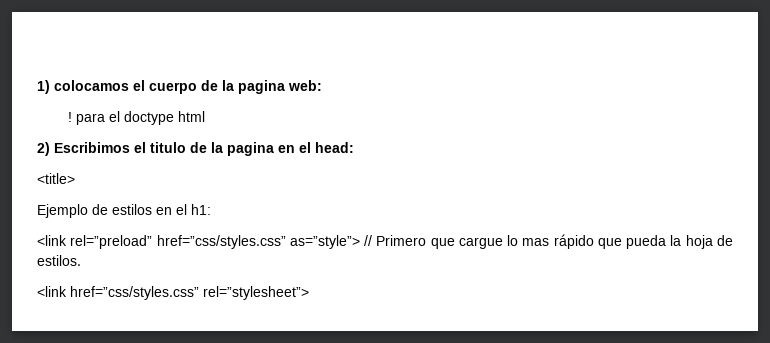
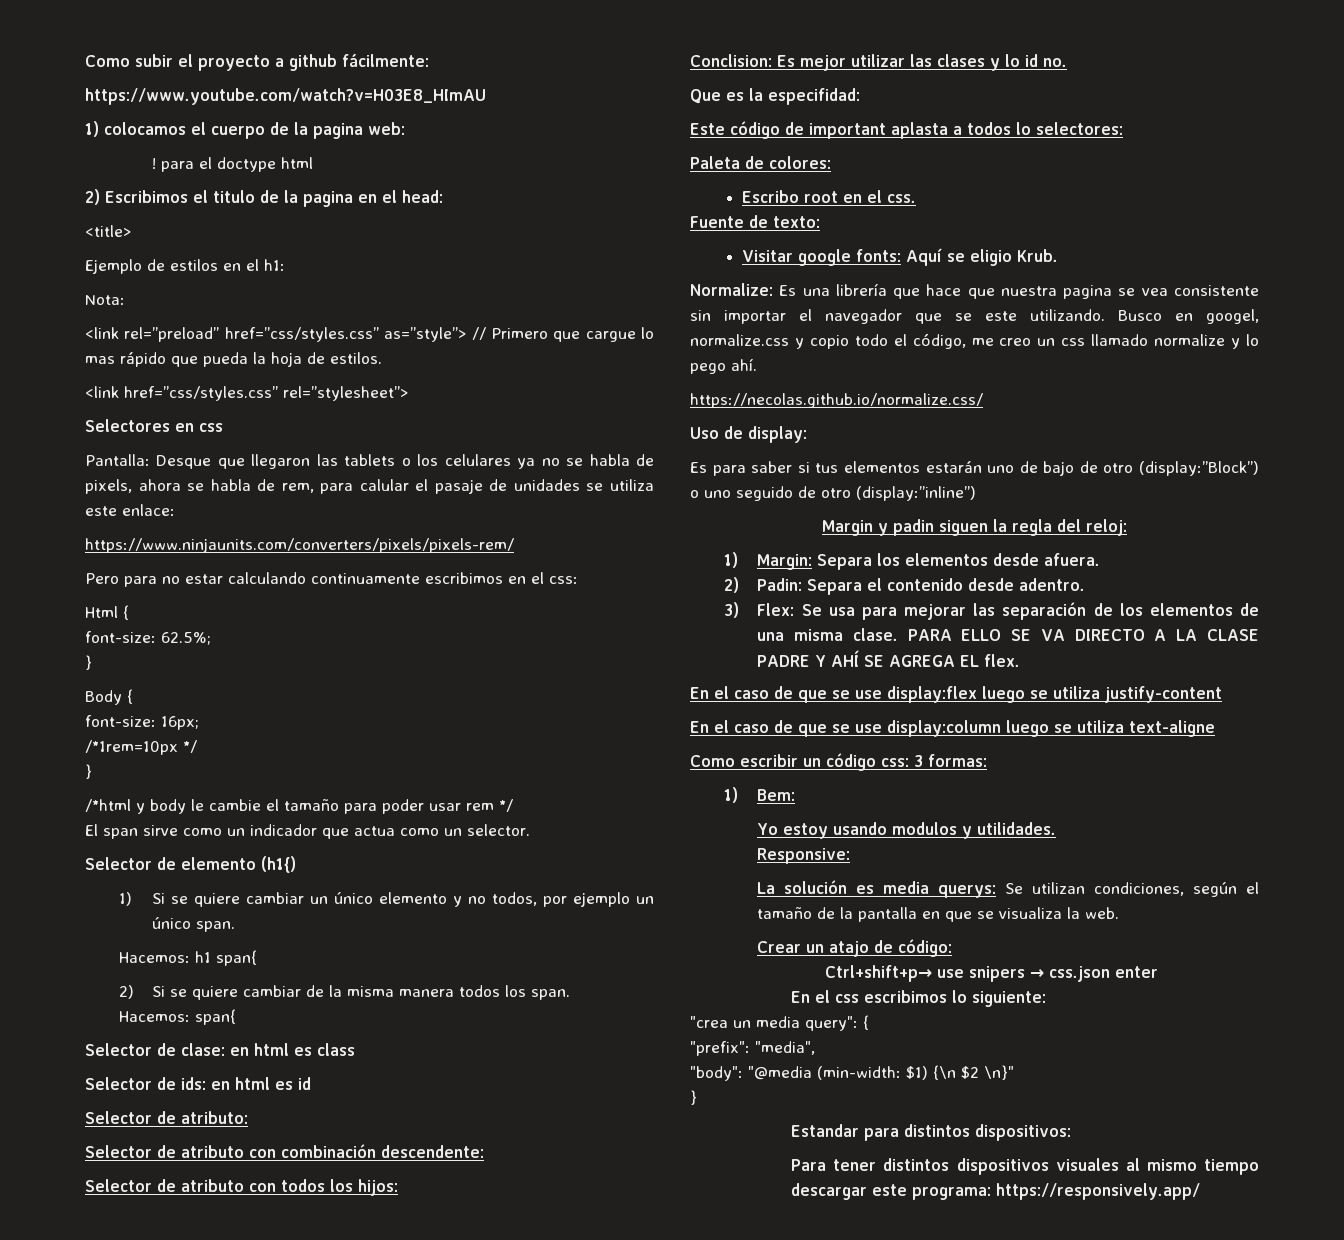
+ Como subir el proyecto a github fácilmente:
+ https://www.youtube.com/watch?v=H03E8_HImAU
+ Nota:
+ Selectores en css
+ Pantalla: Desque que llegaron las tablets o los celulares ya no se habla de pixels, ahora se habla de rem, para calular el pasaje de unidades se utiliza este enlace:
+ https://www.ninjaunits.com/converters/pixels/pixels-rem/
+ Pero para no estar calculando continuamente escribimos en el css:
+ Html {
+ font-size: 62.5%;
+ }
+ Body {
+ font-size: 16px;
+ /*1rem=10px */
+ }
+ /*html y body le cambie el tamaño para poder usar rem */
+ El span sirve como un indicador que actua como un selector.
+ Selector de elemento (h1{)
+ 1) Si se quiere cambiar un único elemento y no todos, por ejemplo un único span.
+ Hacemos: h1 span{
+ 2) Si se quiere cambiar de la misma manera todos los span.
+ Hacemos: span{
+ Selector de clase: en html es class
+ Selector de ids: en html es id
+ Selector de atributo:
+ Selector de atributo con combinación descendente:
+ Selector de atributo con todos los hijos:
+ Conclision: Es mejor utilizar las clases y lo id no.
+ Que es la especifidad:
+ Este código de important aplasta a todos lo selectores:
+ Paleta de colores:
+ Escribo root en el css.
+ Fuente de texto:
+ Visitar google fonts: Aquí se eligio Krub.
+ Normalize: Es una librería que hace que nuestra pagina se vea consistente sin importar el navegador que se este utilizando. Busco en googel, normalize.css y copio todo el código, me creo un css llamado normalize y lo pego ahí.
+ https://necolas.github.io/normalize.css/
+ Uso de display:
+ Es para saber si tus elementos estarán uno de bajo de otro (display:”Block”) o uno seguido de otro (display:”inline”)
+ Margin y padin siguen la regla del reloj:
+ 1) Margin: Separa los elementos desde afuera.
+ 2) Padin: Separa el contenido desde adentro.
+ 3) Flex: Se usa para mejorar las separación de los elementos de una misma clase. PARA ELLO SE VA DIRECTO A LA CLASE PADRE Y AHÍ SE AGREGA EL flex.
+ En el caso de que se use display:flex luego se utiliza justify-content
+ En el caso de que se use display:column luego se utiliza text-aligne
+ Como escribir un código css: 3 formas:
+ 1) Bem:
+ Yo estoy usando modulos y utilidades.
+ Responsive:
+ La solución es media querys: Se utilizan condiciones, según el tamaño de la pantalla en que se visualiza la web.
+ Crear un atajo de código:
+ Ctrl+shift+p→ use snipers → css.json enter
+ En el css escribimos lo siguiente:
+ "crea un media query": {
+ "prefix": "media",
+ "body": "@media (min-width: $1) {\n $2 \n}"
+ }
+ Estandar para distintos dispositivos:
+ Para tener distintos dispositivos visuales al mismo tiempo descargar este programa: https://responsively.app/

